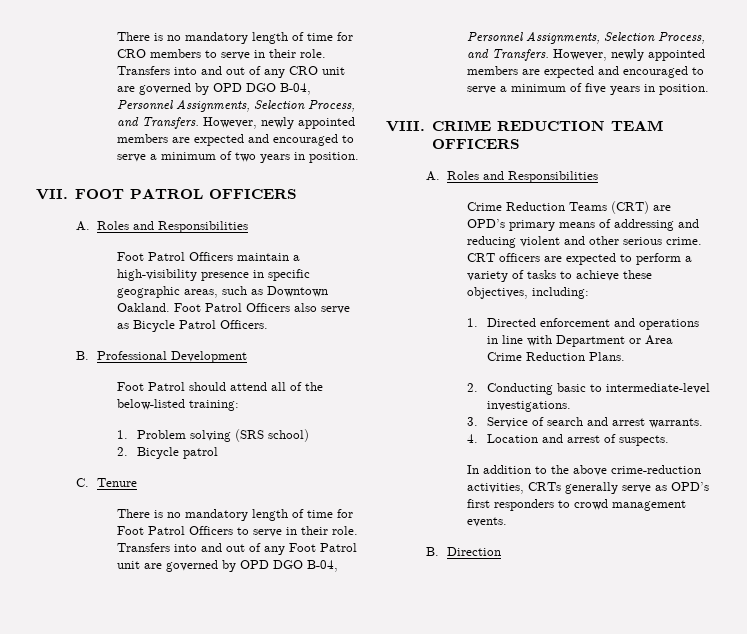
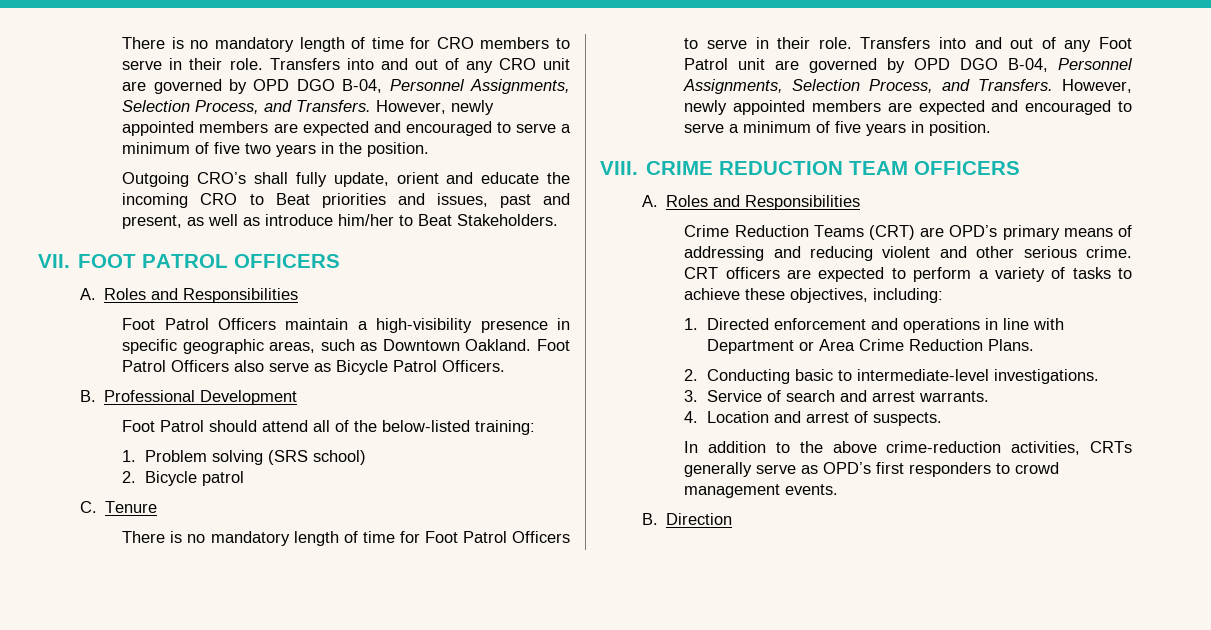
- However, newly appointed members are expected and encouraged to serve a minimum of two years in position.
+ However, newly appointed members are expected and encouraged to serve a minimum of five two years in the position.
+ Outgoing CRO’s shall fully update, orient and educate the incoming CRO to Beat priorities and issues, past and present, as well as introduce him/her to Beat Stakeholders.

